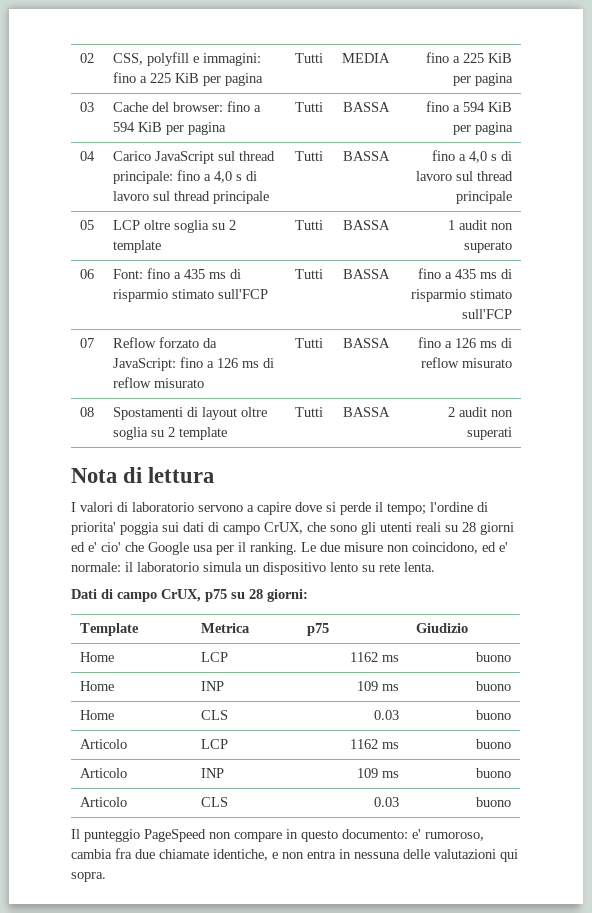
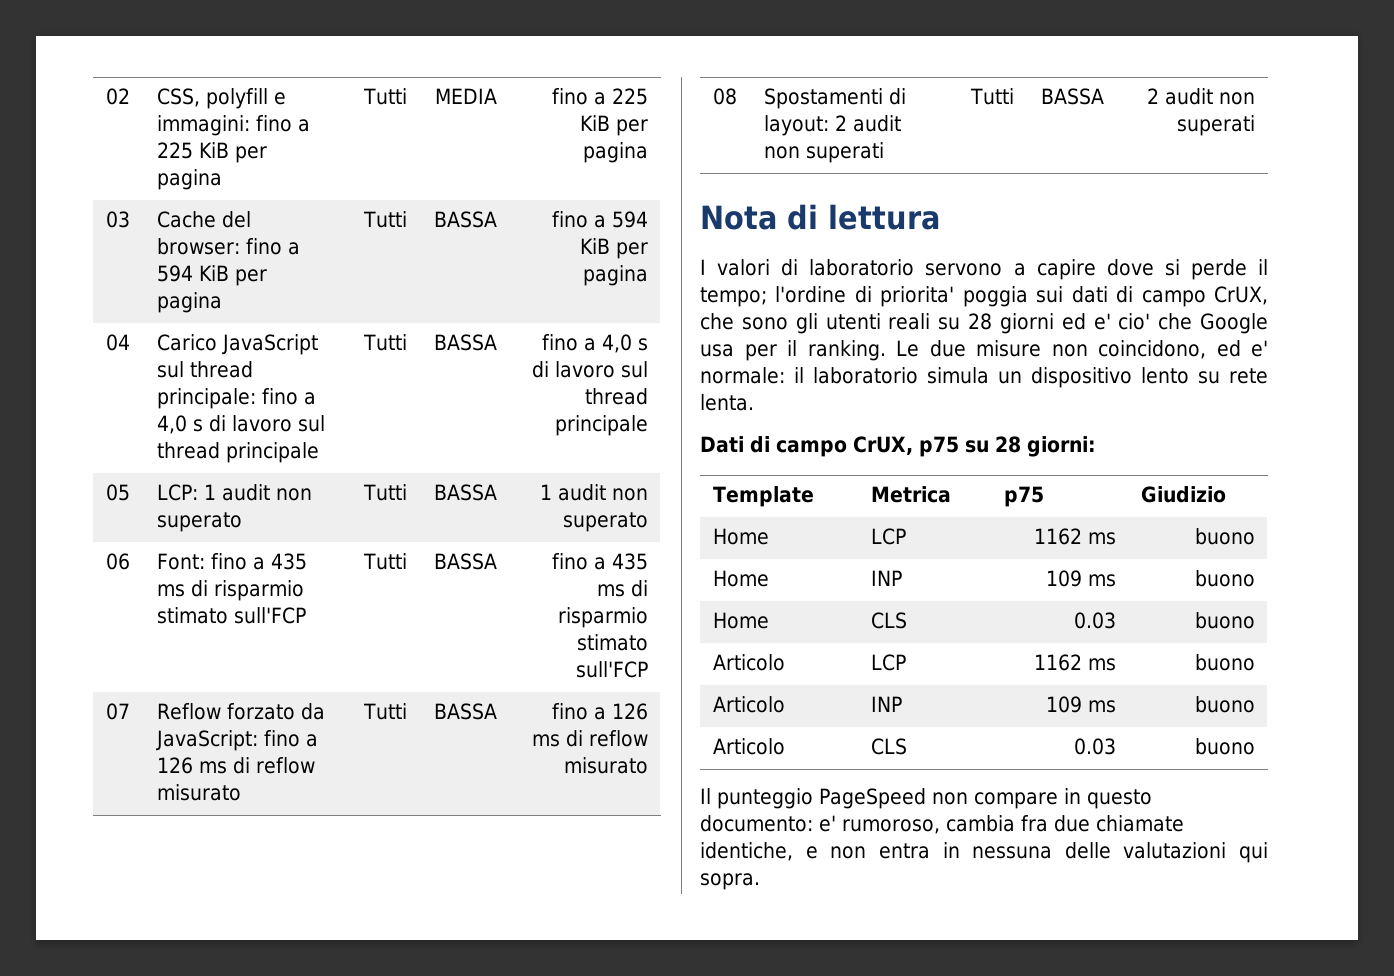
- 05 | LCP oltre soglia su 2 template | Tutti | BASSA | 1 audit non superato
+ 05 | LCP: 1 audit non superato | Tutti | BASSA | 1 audit non superato
- 08 | Spostamenti di layout oltre soglia su 2 template | Tutti | BASSA | 2 audit non superati
+ 08 | Spostamenti di layout: 2 audit non superati | Tutti | BASSA | 2 audit non superati

